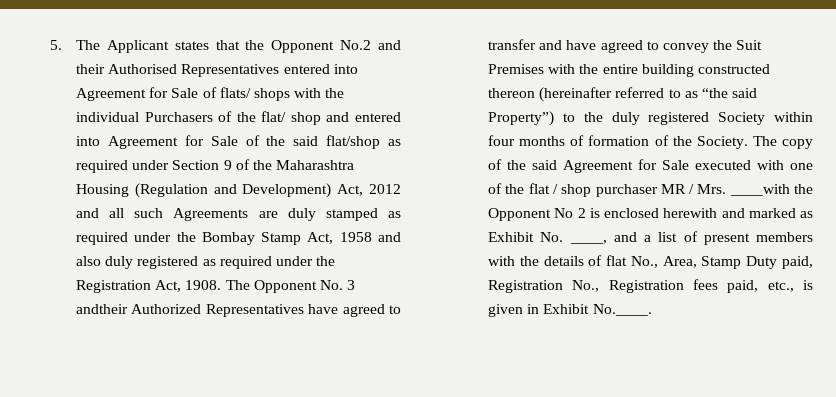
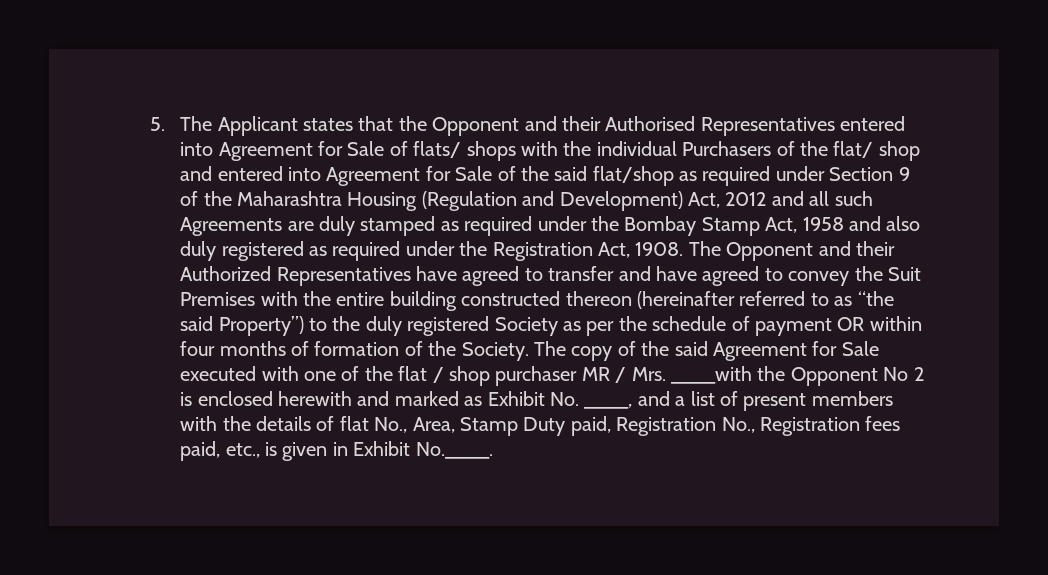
- 5. The Applicant states that the Opponent No.2 and their Authorised Representatives entered into Agreement for Sale of flats/ shops with the individual Purchasers of the flat/ shop and entered into Agreement for Sale of the said flat/shop as required under Section 9 of the Maharashtra Housing (Regulation and Development) Act, 2012 and all such Agreements are duly stamped as required under the Bombay Stamp Act, 1958 and also duly registered as required under the Registration Act, 1908.
+ 5. The Applicant states that the Opponent and their Authorised Representatives entered into Agreement for Sale of flats/ shops with the individual Purchasers of the flat/ shop and entered into Agreement for Sale of the said flat/shop as required under Section 9 of the Maharashtra Housing (Regulation and Development) Act, 2012 and all such Agreements are duly stamped as required under the Bombay Stamp Act, 1958 and also duly registered as required under the Registration Act, 1908.
- The Opponent No. 3 andtheir Authorized Representatives have agreed to transfer and have agreed to convey the Suit Premises with the entire building constructed thereon (hereinafter referred to as “the said Property”) to the duly registered Society within four months of formation of the Society.
+ The Opponent and their Authorized Representatives have agreed to transfer and have agreed to convey the Suit Premises with the entire building constructed thereon (hereinafter referred to as “the said Property”) to the duly registered Society as per the schedule of payment OR within four months of formation of the Society.

